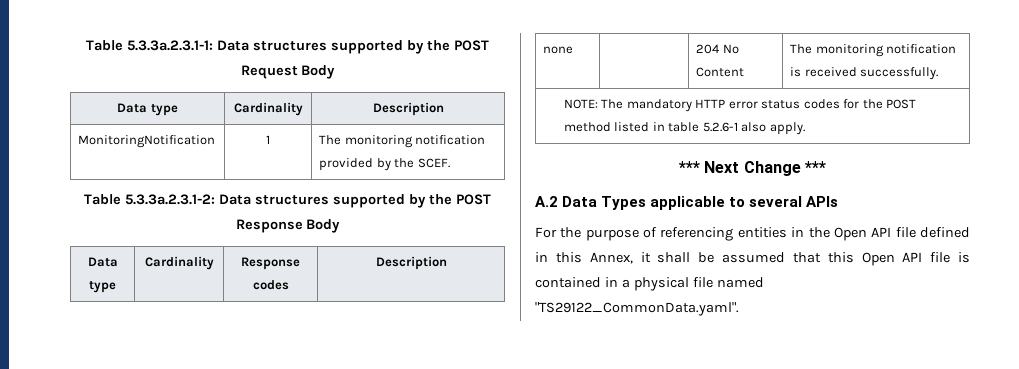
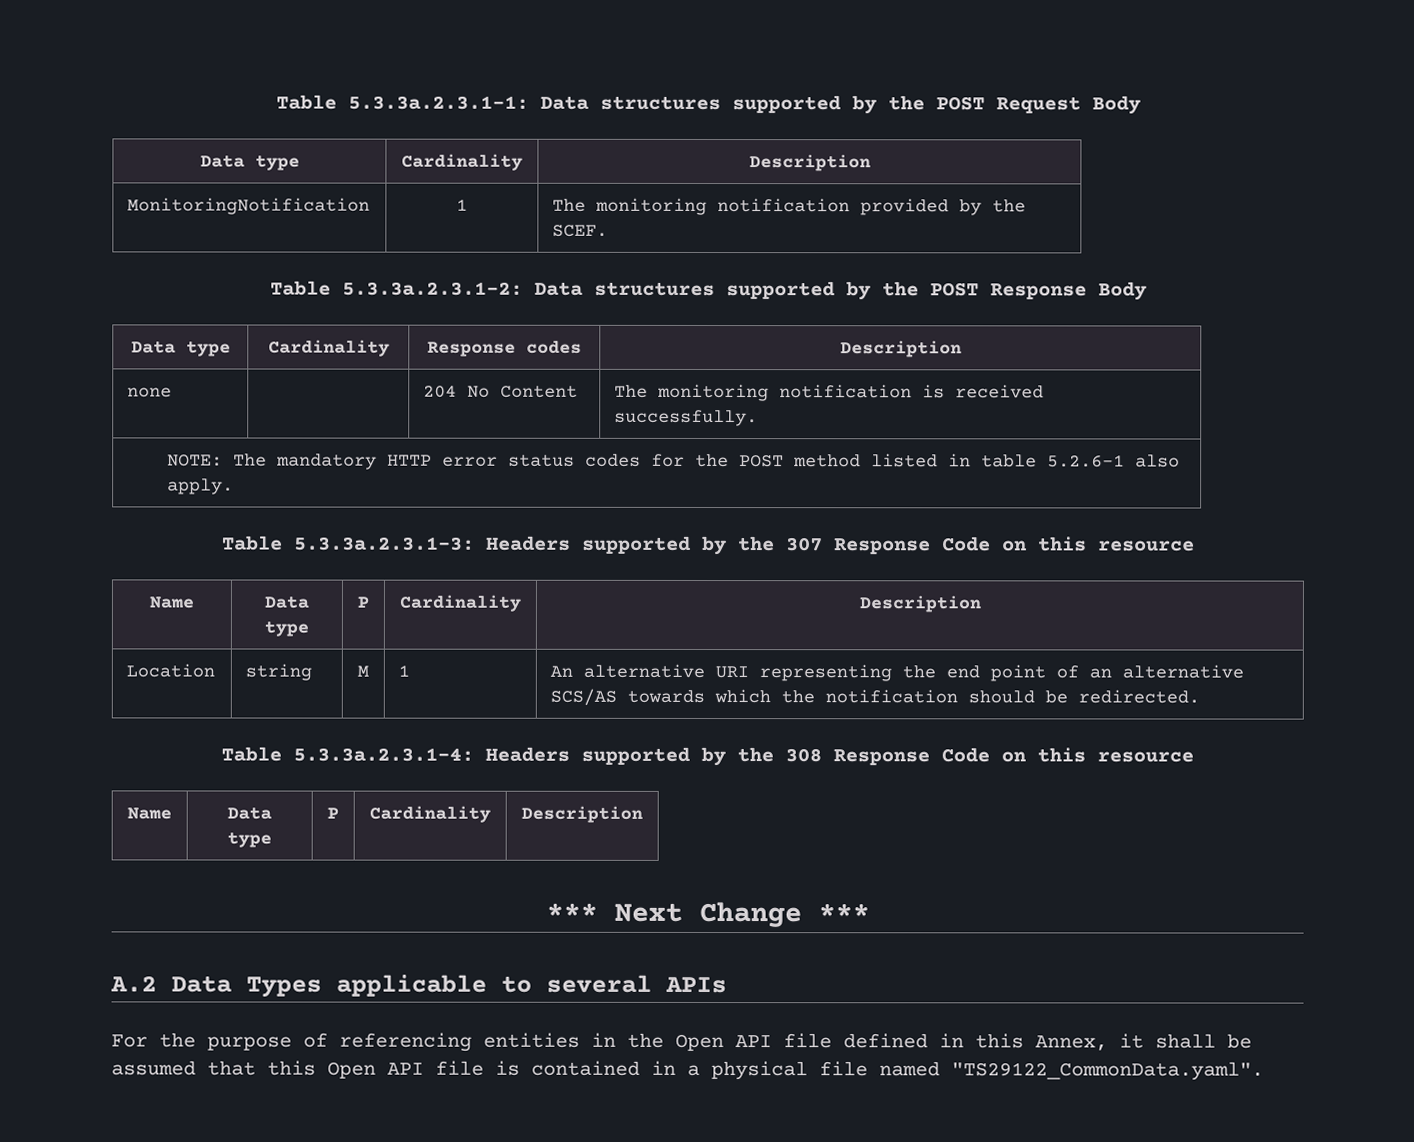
+ Table 5.3.3a.2.3.1-3: Headers supported by the 307 Response Code on this resource
+ Name | Data type | P | Cardinality | Description
+ Location | string | M | 1 | An alternative URI representing the end point of an alternative SCS/AS towards which the notification should be redirected.
+ Table 5.3.3a.2.3.1-4: Headers supported by the 308 Response Code on this resource
+ Name | Data type | P | Cardinality | Description

